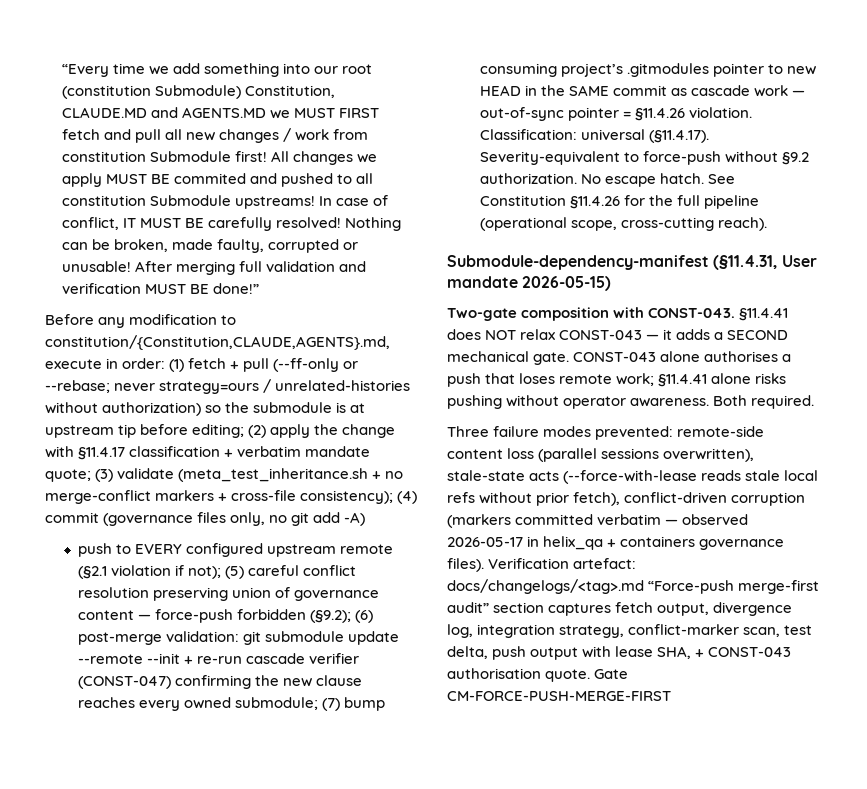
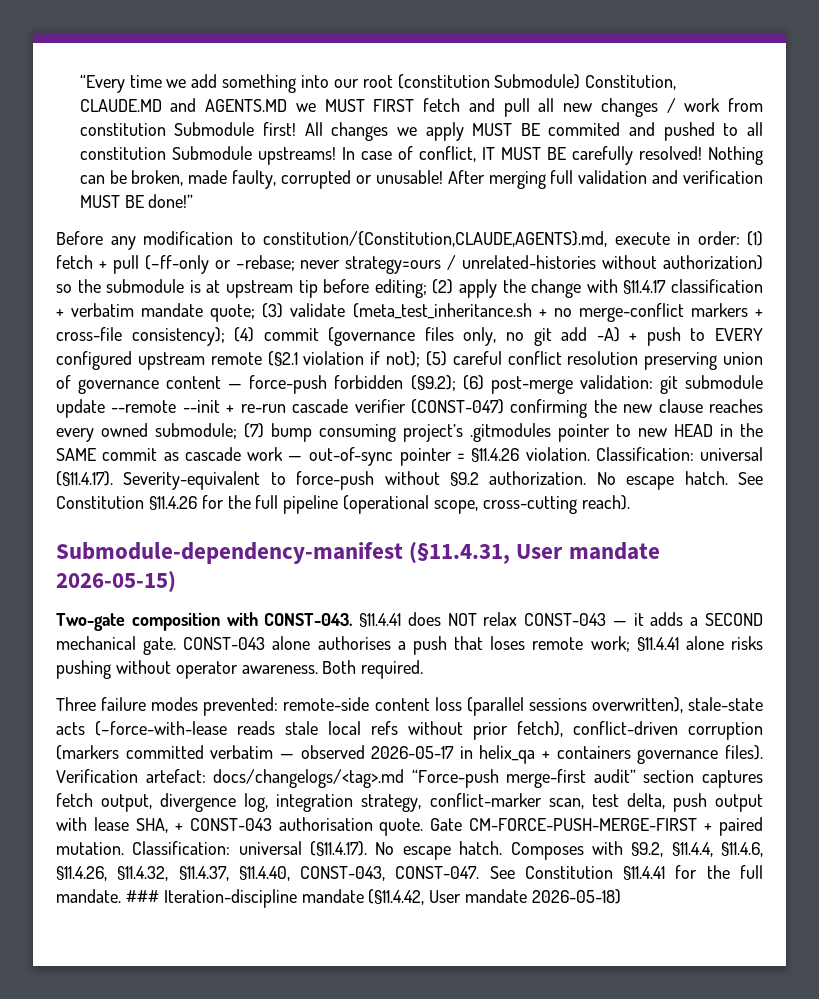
- (1) fetch + pull (--ff-only or --rebase;
+ (1) fetch + pull (–ff-only or –rebase;
- (4) commit (governance files only, no git add -A)
- push to EVERY configured upstream remote (§2.1 violation if not);
+ (4) commit (governance files only, no git add -A) + push to EVERY configured upstream remote (§2.1 violation if not);
- Three failure modes prevented: remote-side content loss (parallel sessions overwritten), stale-state acts (--force-with-lease reads stale local refs without prior fetch), conflict-driven corruption (markers committed verbatim — observed 2026-05-17 in helix_qa + containers governance files).
+ Three failure modes prevented: remote-side content loss (parallel sessions overwritten), stale-state acts (–force-with-lease reads stale local refs without prior fetch), conflict-driven corruption (markers committed verbatim — observed 2026-05-17 in helix_qa + containers governance files).
- Gate CM-FORCE-PUSH-MERGE-FIRST
+ Gate CM-FORCE-PUSH-MERGE-FIRST + paired mutation. Classification: universal (§11.4.17). No escape hatch. Composes with §9.2, §11.4.4, §11.4.6, §11.4.26, §11.4.32, §11.4.37, §11.4.40, CONST-043, CONST-047. See Constitution §11.4.41 for the full mandate. ### Iteration-discipline mandate (§11.4.42, User mandate 2026-05-18)

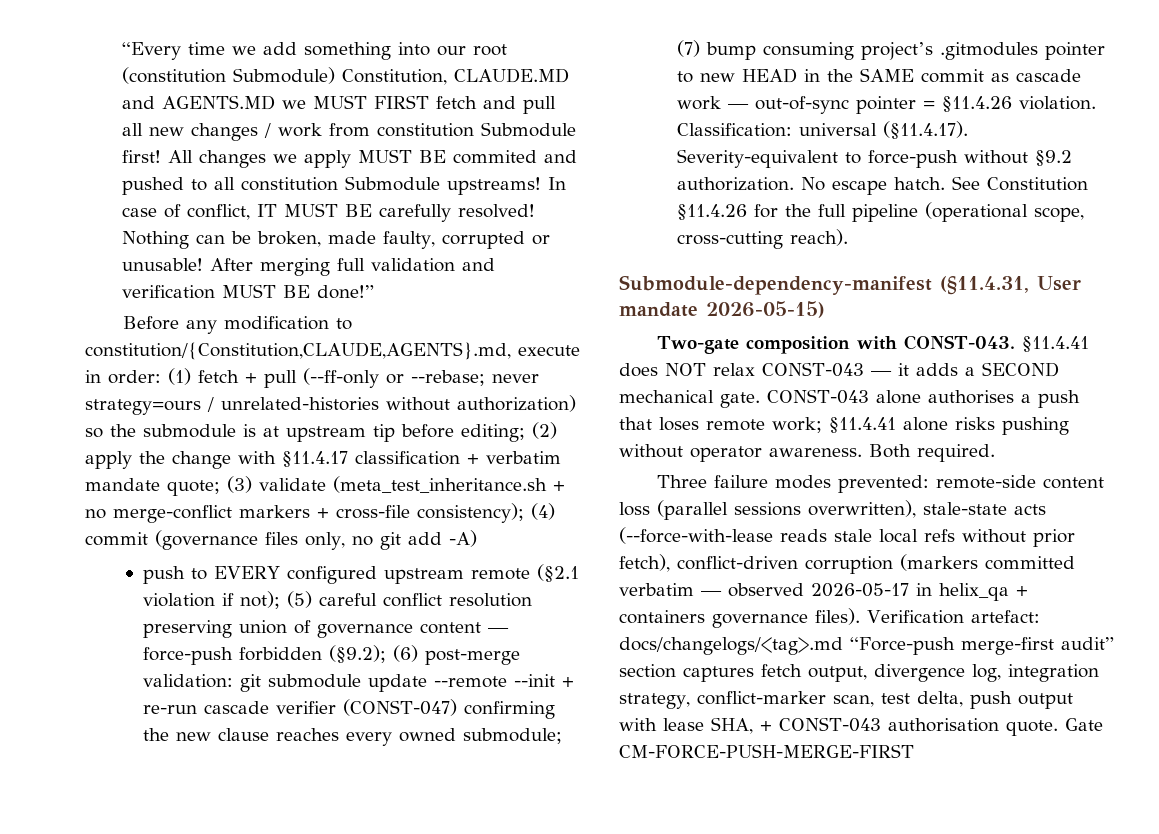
- (1) fetch + pull (–ff-only or –rebase;
+ (1) fetch + pull (--ff-only or --rebase;
- (4) commit (governance files only, no git add -A) + push to EVERY configured upstream remote (§2.1 violation if not);
+ (4) commit (governance files only, no git add -A)
+ push to EVERY configured upstream remote (§2.1 violation if not);
- Three failure modes prevented: remote-side content loss (parallel sessions overwritten), stale-state acts (–force-with-lease reads stale local refs without prior fetch), conflict-driven corruption (markers committed verbatim — observed 2026-05-17 in helix_qa + containers governance files).
+ Three failure modes prevented: remote-side content loss (parallel sessions overwritten), stale-state acts (--force-with-lease reads stale local refs without prior fetch), conflict-driven corruption (markers committed verbatim — observed 2026-05-17 in helix_qa + containers governance files).
- Gate CM-FORCE-PUSH-MERGE-FIRST + paired mutation. Classification: universal (§11.4.17). No escape hatch. Composes with §9.2, §11.4.4, §11.4.6, §11.4.26, §11.4.32, §11.4.37, §11.4.40, CONST-043, CONST-047. See Constitution §11.4.41 for the full mandate. ### Iteration-discipline mandate (§11.4.42, User mandate 2026-05-18)
+ Gate CM-FORCE-PUSH-MERGE-FIRST

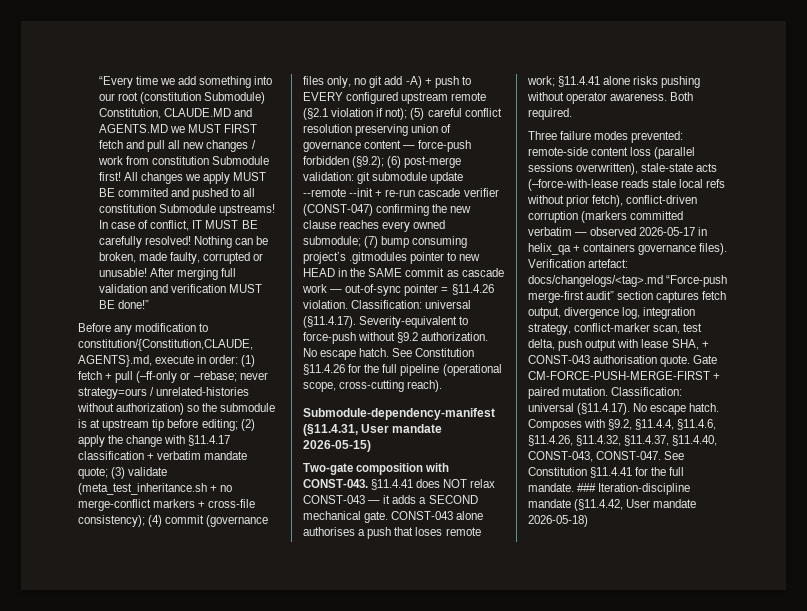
- (1) fetch + pull (--ff-only or --rebase;
+ (1) fetch + pull (–ff-only or –rebase;
- (4) commit (governance files only, no git add -A)
- push to EVERY configured upstream remote (§2.1 violation if not);
+ (4) commit (governance files only, no git add -A) + push to EVERY configured upstream remote (§2.1 violation if not);
- Three failure modes prevented: remote-side content loss (parallel sessions overwritten), stale-state acts (--force-with-lease reads stale local refs without prior fetch), conflict-driven corruption (markers committed verbatim — observed 2026-05-17 in helix_qa + containers governance files).
+ Three failure modes prevented: remote-side content loss (parallel sessions overwritten), stale-state acts (–force-with-lease reads stale local refs without prior fetch), conflict-driven corruption (markers committed verbatim — observed 2026-05-17 in helix_qa + containers governance files).
- Gate CM-FORCE-PUSH-MERGE-FIRST
+ Gate CM-FORCE-PUSH-MERGE-FIRST + paired mutation. Classification: universal (§11.4.17). No escape hatch. Composes with §9.2, §11.4.4, §11.4.6, §11.4.26, §11.4.32, §11.4.37, §11.4.40, CONST-043, CONST-047. See Constitution §11.4.41 for the full mandate. ### Iteration-discipline mandate (§11.4.42, User mandate 2026-05-18)

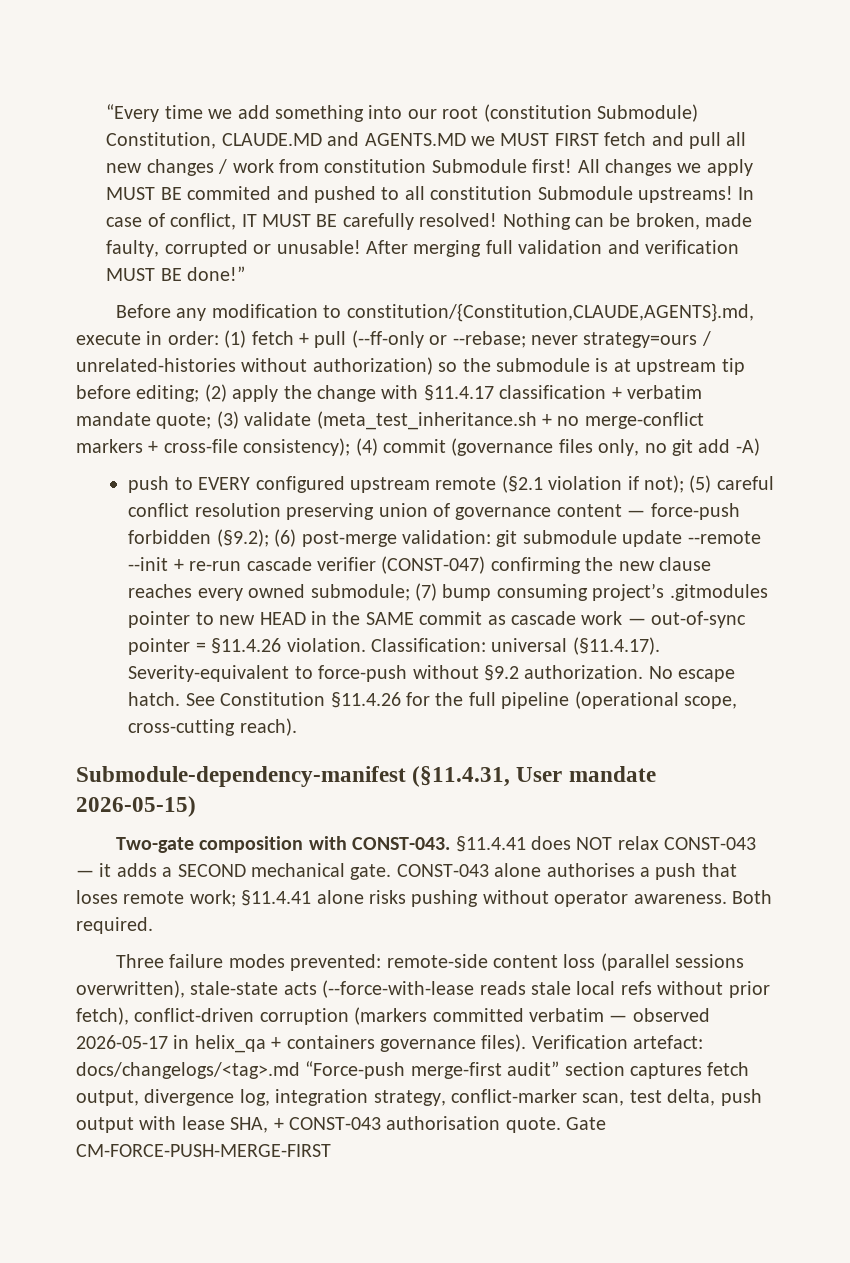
- (1) fetch + pull (–ff-only or –rebase;
+ (1) fetch + pull (--ff-only or --rebase;
- (4) commit (governance files only, no git add -A) + push to EVERY configured upstream remote (§2.1 violation if not);
+ (4) commit (governance files only, no git add -A)
+ push to EVERY configured upstream remote (§2.1 violation if not);
- Three failure modes prevented: remote-side content loss (parallel sessions overwritten), stale-state acts (–force-with-lease reads stale local refs without prior fetch), conflict-driven corruption (markers committed verbatim — observed 2026-05-17 in helix_qa + containers governance files).
+ Three failure modes prevented: remote-side content loss (parallel sessions overwritten), stale-state acts (--force-with-lease reads stale local refs without prior fetch), conflict-driven corruption (markers committed verbatim — observed 2026-05-17 in helix_qa + containers governance files).
- Gate CM-FORCE-PUSH-MERGE-FIRST + paired mutation. Classification: universal (§11.4.17). No escape hatch. Composes with §9.2, §11.4.4, §11.4.6, §11.4.26, §11.4.32, §11.4.37, §11.4.40, CONST-043, CONST-047. See Constitution §11.4.41 for the full mandate. ### Iteration-discipline mandate (§11.4.42, User mandate 2026-05-18)
+ Gate CM-FORCE-PUSH-MERGE-FIRST

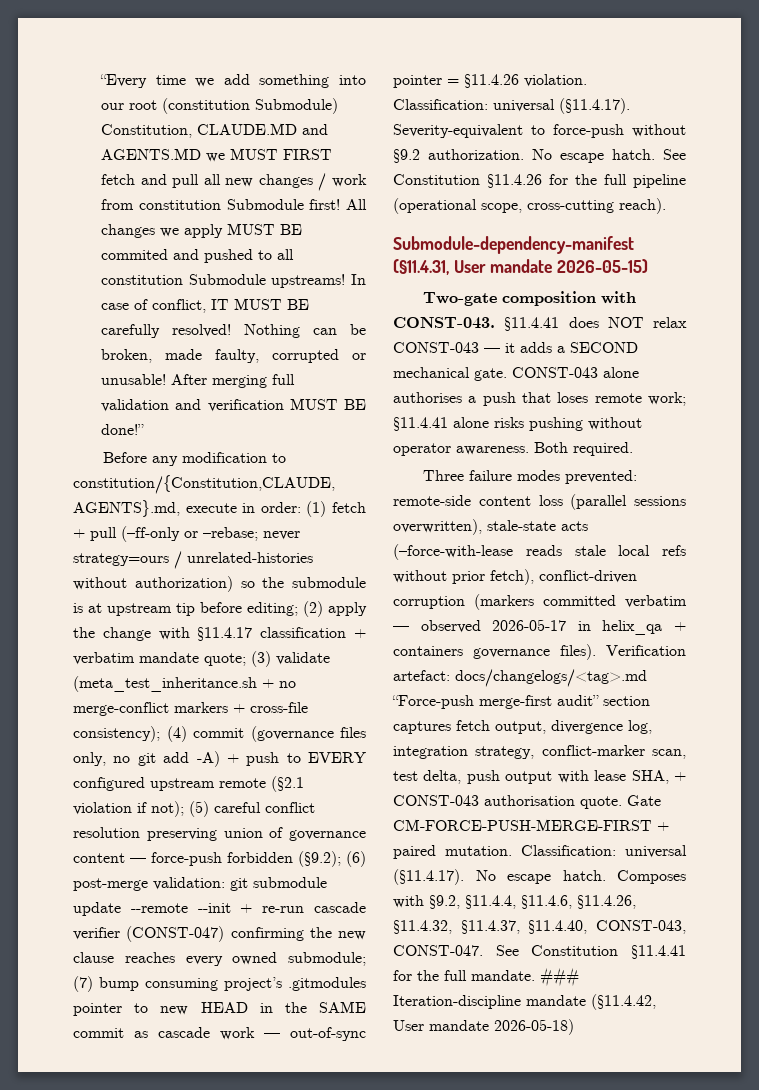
- (1) fetch + pull (--ff-only or --rebase;
+ (1) fetch + pull (–ff-only or –rebase;
- (4) commit (governance files only, no git add -A)
- push to EVERY configured upstream remote (§2.1 violation if not);
+ (4) commit (governance files only, no git add -A) + push to EVERY configured upstream remote (§2.1 violation if not);
- Three failure modes prevented: remote-side content loss (parallel sessions overwritten), stale-state acts (--force-with-lease reads stale local refs without prior fetch), conflict-driven corruption (markers committed verbatim — observed 2026-05-17 in helix_qa + containers governance files).
+ Three failure modes prevented: remote-side content loss (parallel sessions overwritten), stale-state acts (–force-with-lease reads stale local refs without prior fetch), conflict-driven corruption (markers committed verbatim — observed 2026-05-17 in helix_qa + containers governance files).
- Gate CM-FORCE-PUSH-MERGE-FIRST
+ Gate CM-FORCE-PUSH-MERGE-FIRST + paired mutation. Classification: universal (§11.4.17). No escape hatch. Composes with §9.2, §11.4.4, §11.4.6, §11.4.26, §11.4.32, §11.4.37, §11.4.40, CONST-043, CONST-047. See Constitution §11.4.41 for the full mandate. ### Iteration-discipline mandate (§11.4.42, User mandate 2026-05-18)

